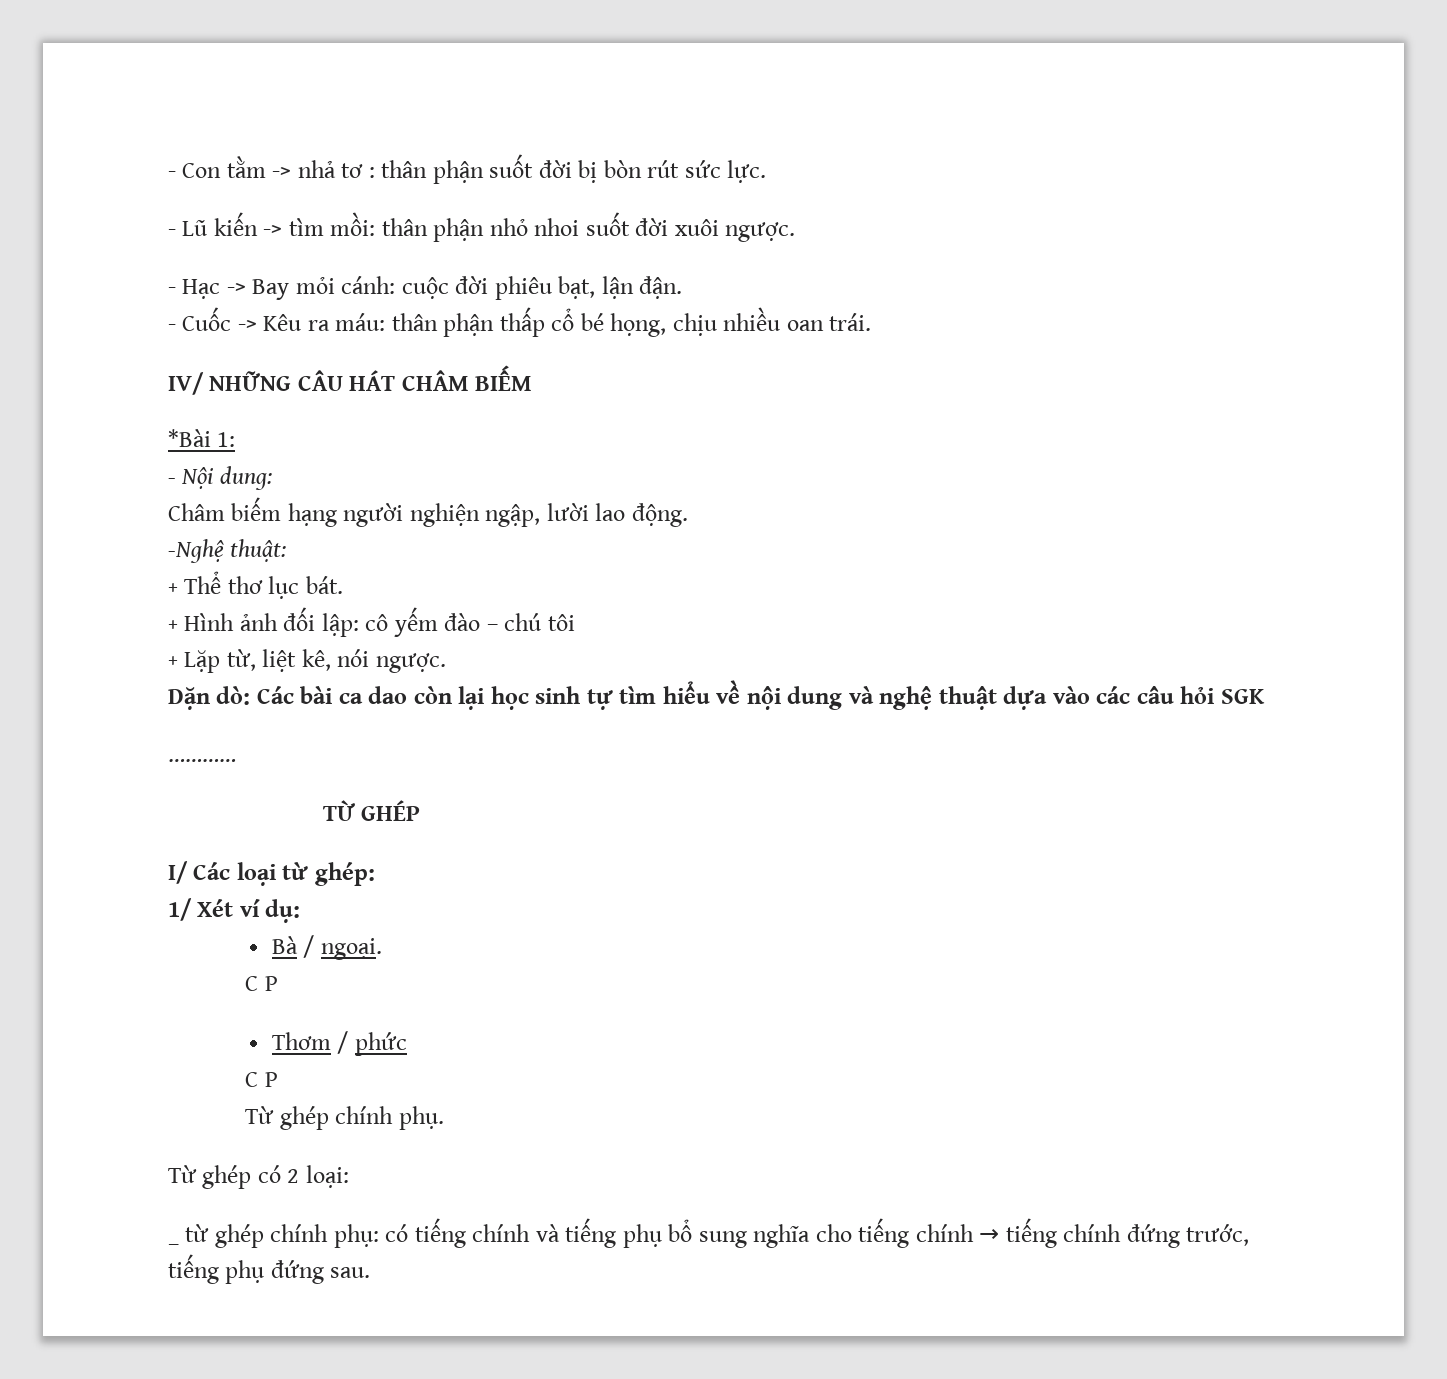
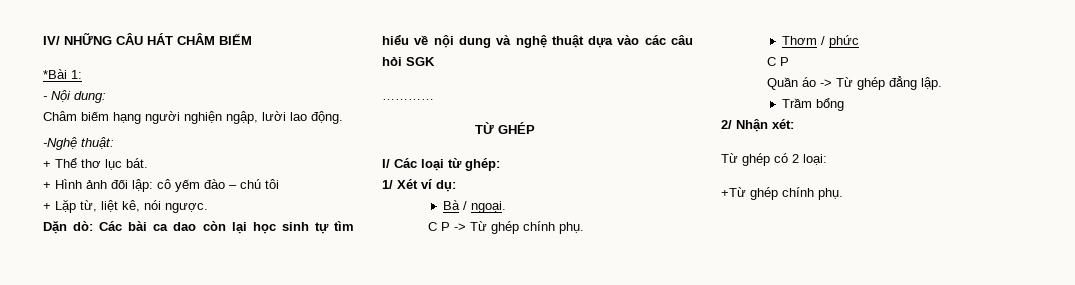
- - Con tằm -> nhả tơ : thân phận suốt đời bị bòn rút sức lực.
- - Lũ kiến -> tìm mồi: thân phận nhỏ nhoi suốt đời xuôi ngược.
- - Hạc -> Bay mỏi cánh: cuộc đời phiêu bạt, lận đận.
- - Cuốc -> Kêu ra máu: thân phận thấp cổ bé họng, chịu nhiều oan trái.
  Bà / ngoại.
- C P
+ C P -> Từ ghép chính phụ.
- Từ ghép chính phụ.
+ Quần áo -> Từ ghép đẳng lập.
+ Trầm bổng
+ 2/ Nhận xét:
- _ từ ghép chính phụ: có tiếng chính và tiếng phụ bổ sung nghĩa cho tiếng chính → tiếng chính đứng trước, tiếng phụ đứng sau.
+ +Từ ghép chính phụ.

